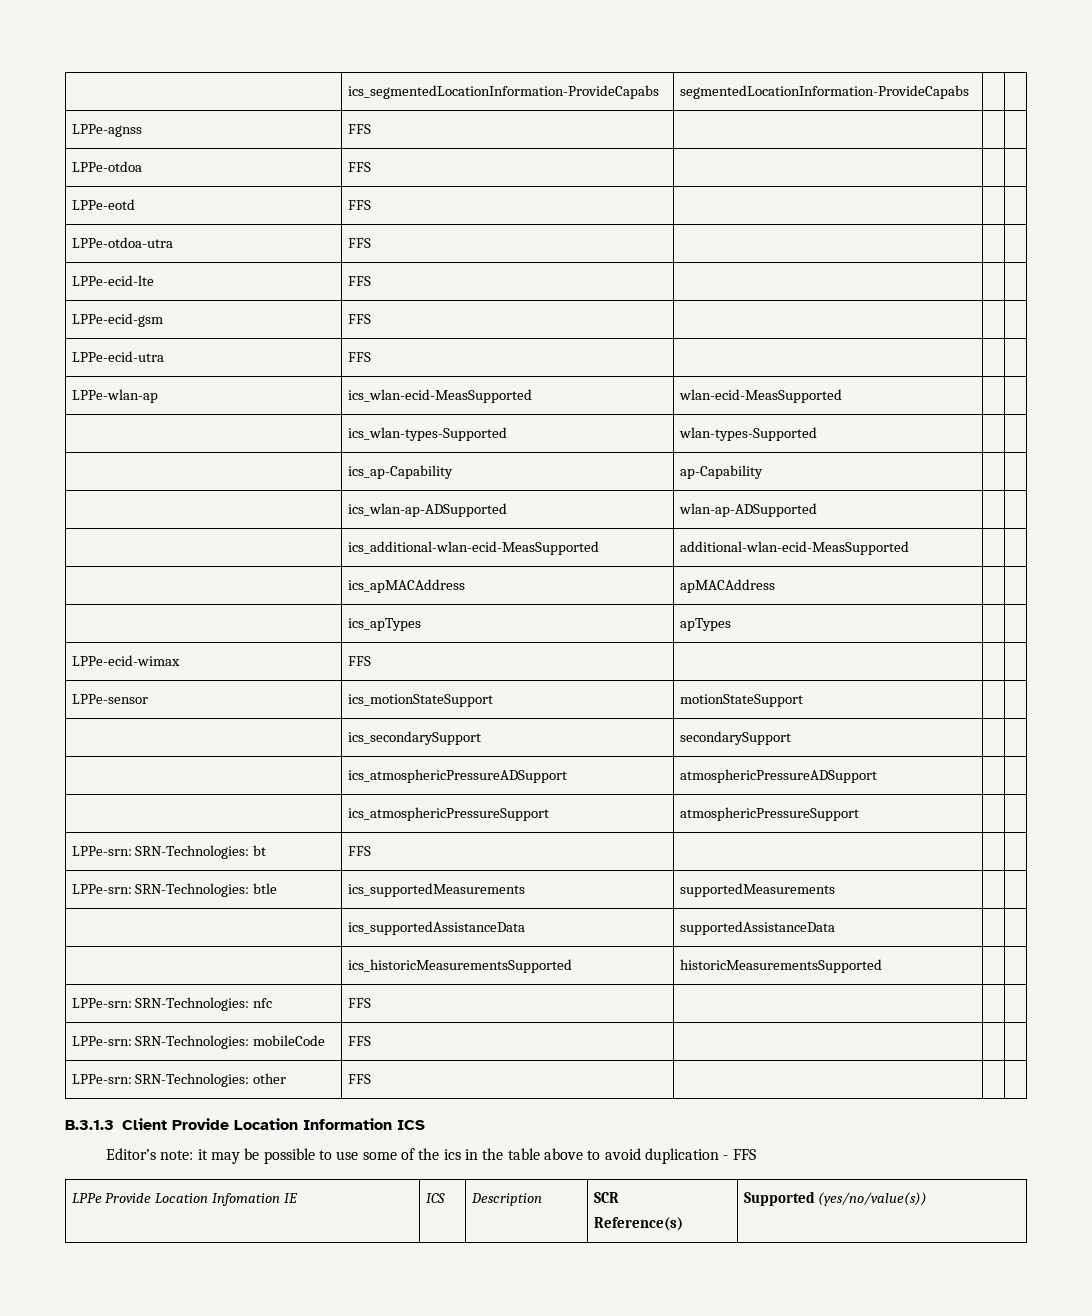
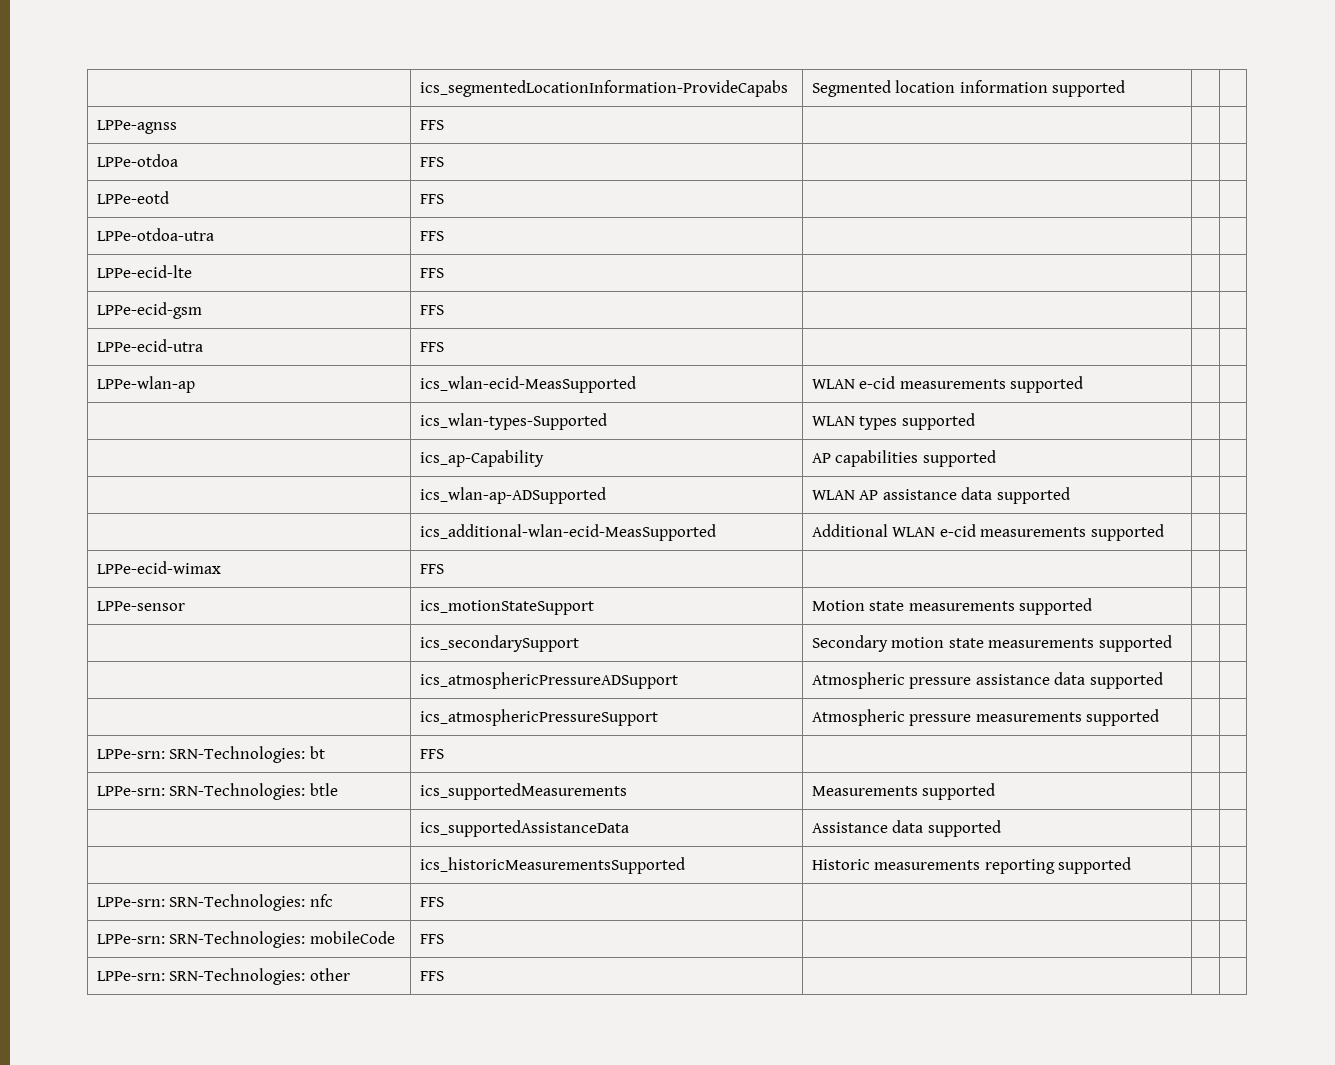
- | ics_segmentedLocationInformation-ProvideCapabs | segmentedLocationInformation-ProvideCapabs | |
+ | ics_segmentedLocationInformation-ProvideCapabs | Segmented location information supported | |
- LPPe-wlan-ap | ics_wlan-ecid-MeasSupported | wlan-ecid-MeasSupported | |
- | ics_wlan-types-Supported | wlan-types-Supported | |
- | ics_ap-Capability | ap-Capability | |
- | ics_wlan-ap-ADSupported | wlan-ap-ADSupported | |
- | ics_additional-wlan-ecid-MeasSupported | additional-wlan-ecid-MeasSupported | |
- | ics_apMACAddress | apMACAddress | |
- | ics_apTypes | apTypes | |
+ LPPe-wlan-ap | ics_wlan-ecid-MeasSupported | WLAN e-cid measurements supported | |
+ | ics_wlan-types-Supported | WLAN types supported | |
+ | ics_ap-Capability | AP capabilities supported | |
+ | ics_wlan-ap-ADSupported | WLAN AP assistance data supported | |
+ | ics_additional-wlan-ecid-MeasSupported | Additional WLAN e-cid measurements supported | |
  LPPe-ecid-wimax | FFS | | |
- LPPe-sensor | ics_motionStateSupport | motionStateSupport | |
- | ics_secondarySupport | secondarySupport | |
- | ics_atmosphericPressureADSupport | atmosphericPressureADSupport | |
- | ics_atmosphericPressureSupport | atmosphericPressureSupport | |
+ LPPe-sensor | ics_motionStateSupport | Motion state measurements supported | |
+ | ics_secondarySupport | Secondary motion state measurements supported | |
+ | ics_atmosphericPressureADSupport | Atmospheric pressure assistance data supported | |
+ | ics_atmosphericPressureSupport | Atmospheric pressure measurements supported | |
- LPPe-srn: SRN-Technologies: btle | ics_supportedMeasurements | supportedMeasurements | |
+ LPPe-srn: SRN-Technologies: btle | ics_supportedMeasurements | Measurements supported | |
- | ics_supportedAssistanceData | supportedAssistanceData | |
- | ics_historicMeasurementsSupported | historicMeasurementsSupported | |
+ | ics_supportedAssistanceData | Assistance data supported | |
+ | ics_historicMeasurementsSupported | Historic measurements reporting supported | |
- B.3.1.3 Client Provide Location Information ICS
- Editor’s note: it may be possible to use some of the ics in the table above to avoid duplication - FFS
- LPPe Provide Location Infomation IE | ICS | Description | SCR
- Reference(s) | Supported (yes/no/value(s))

